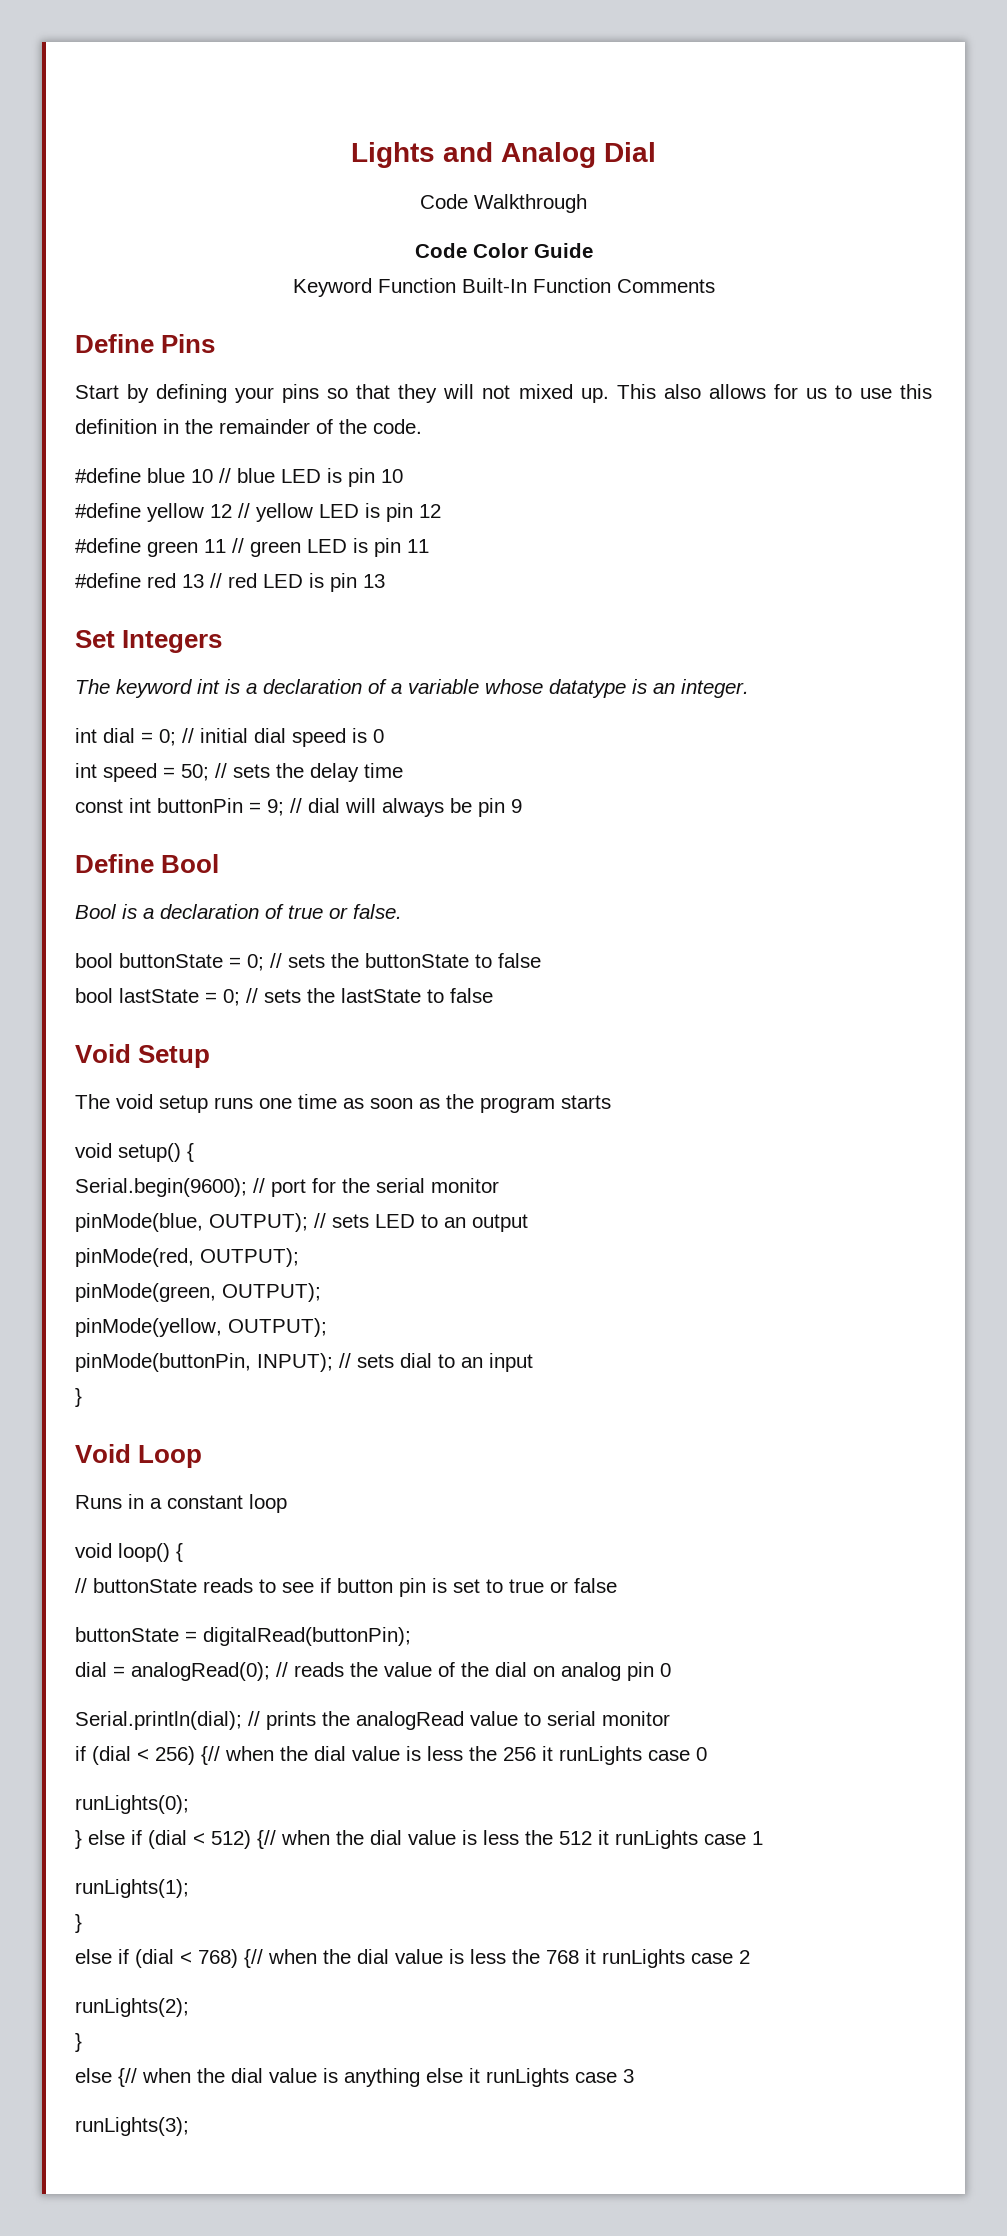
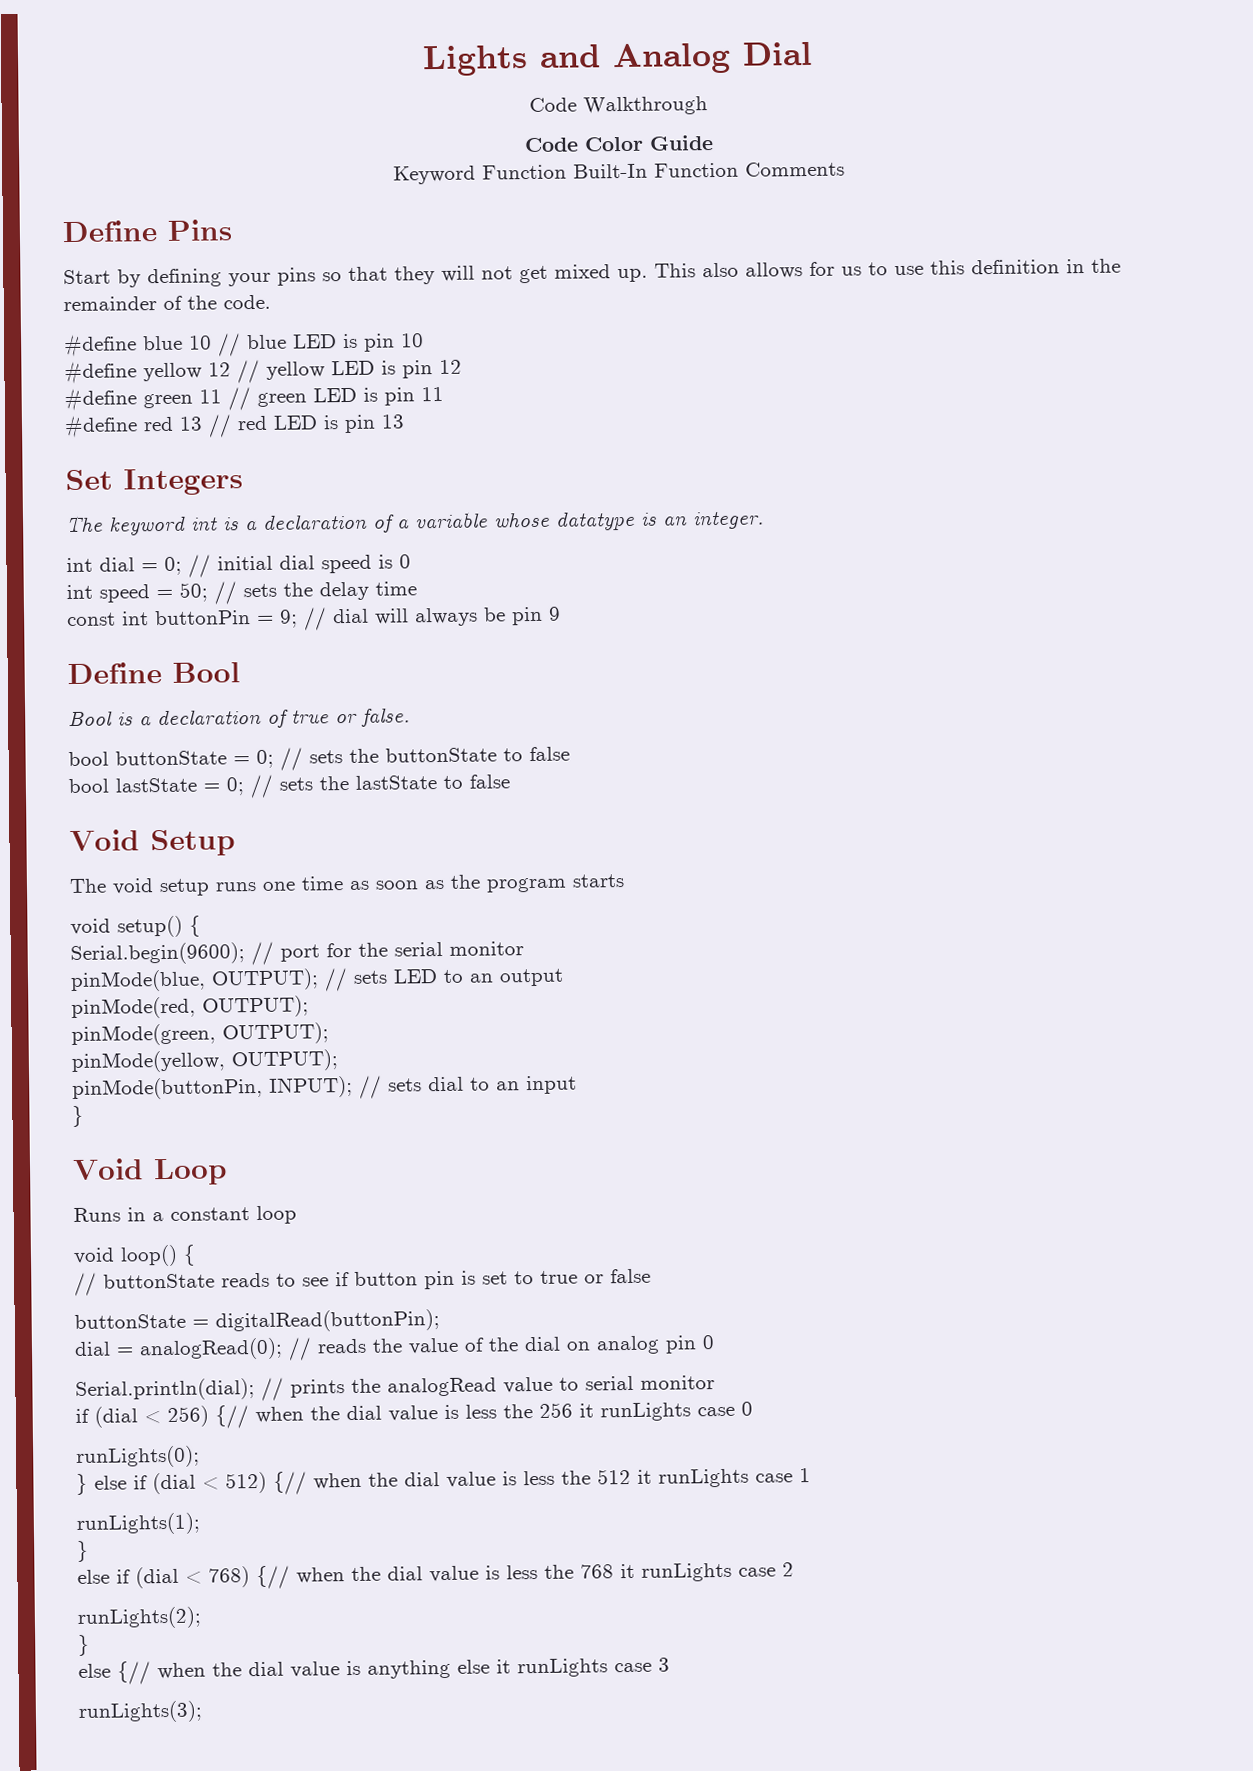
- Start by defining your pins so that they will not mixed up.
+ Start by defining your pins so that they will not get mixed up.

